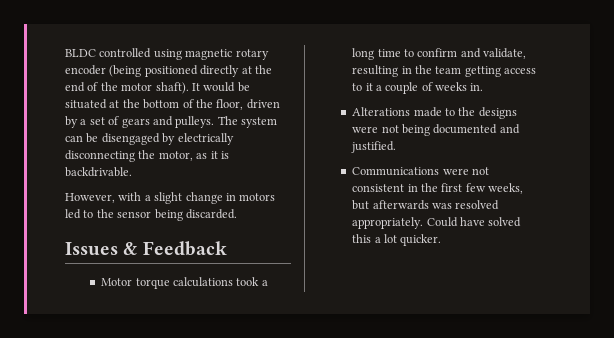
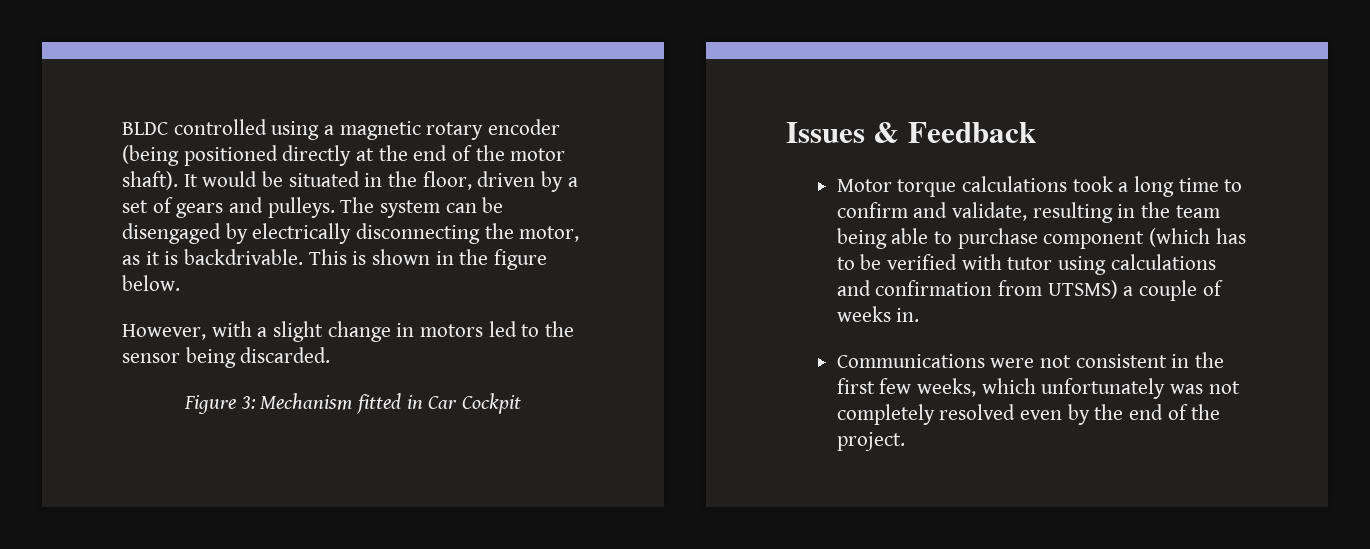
- BLDC controlled using magnetic rotary encoder (being positioned directly at the end of the motor shaft).
+ BLDC controlled using a magnetic rotary encoder (being positioned directly at the end of the motor shaft).
- It would be situated at the bottom of the floor, driven by a set of gears and pulleys.
+ It would be situated in the floor, driven by a set of gears and pulleys.
+ This is shown in the figure below.
+ Figure 3: Mechanism fitted in Car Cockpit
- Motor torque calculations took a long time to confirm and validate, resulting in the team getting access to it a couple of weeks in.
+ Motor torque calculations took a long time to confirm and validate, resulting in the team being able to purchase component (which has to be verified with tutor using calculations and confirmation from UTSMS) a couple of weeks in.
- Alterations made to the designs were not being documented and justified.
- Communications were not consistent in the first few weeks, but afterwards was resolved appropriately. Could have solved this a lot quicker.
+ Communications were not consistent in the first few weeks, which unfortunately was not completely resolved even by the end of the project.

